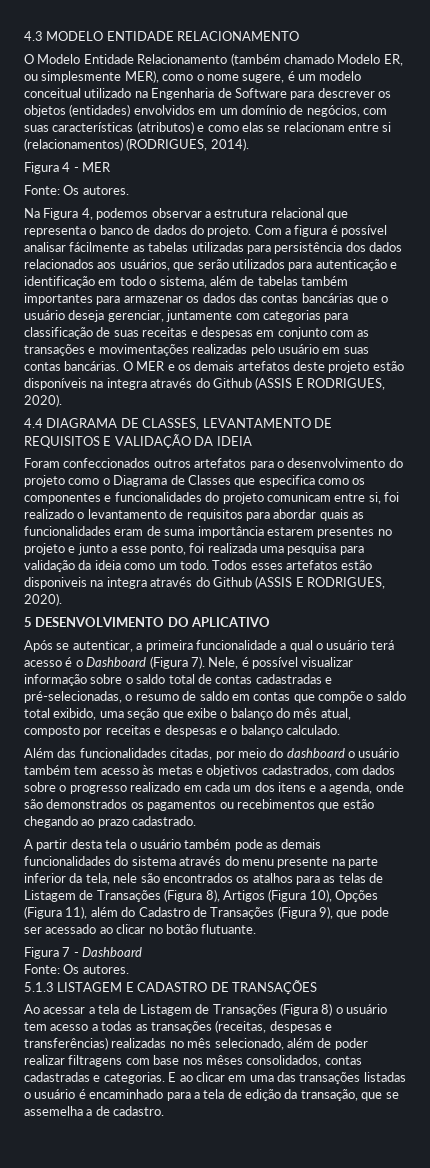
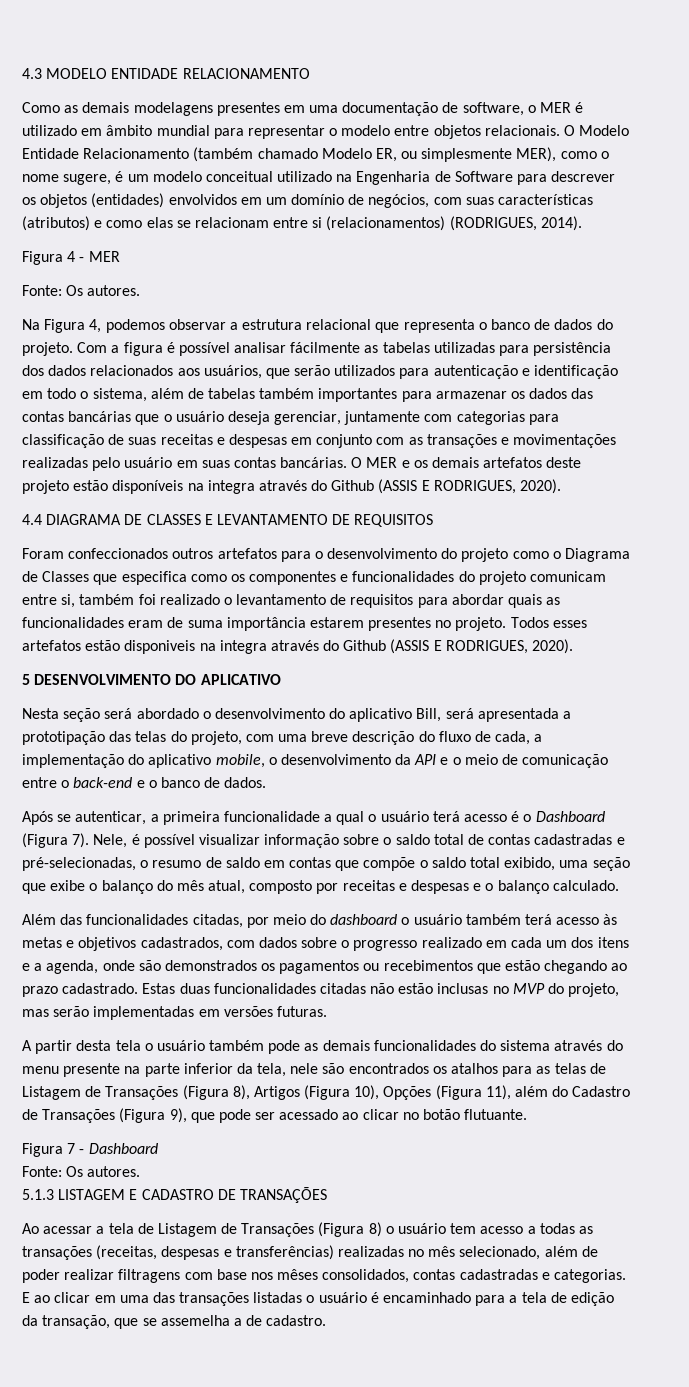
+ Como as demais modelagens presentes em uma documentação de software, o MER é utilizado em âmbito mundial para representar o modelo entre objetos relacionais.
- 4.4 DIAGRAMA DE CLASSES, LEVANTAMENTO DE REQUISITOS E VALIDAÇÃO DA IDEIA
+ 4.4 DIAGRAMA DE CLASSES E LEVANTAMENTO DE REQUISITOS
- Foram confeccionados outros artefatos para o desenvolvimento do projeto como o Diagrama de Classes que especifica como os componentes e funcionalidades do projeto comunicam entre si, foi realizado o levantamento de requisitos para abordar quais as funcionalidades eram de suma importância estarem presentes no projeto e junto a esse ponto, foi realizada uma pesquisa para validação da ideia como um todo.
+ Foram confeccionados outros artefatos para o desenvolvimento do projeto como o Diagrama de Classes que especifica como os componentes e funcionalidades do projeto comunicam entre si, também foi realizado o levantamento de requisitos para abordar quais as funcionalidades eram de suma importância estarem presentes no projeto.
+ Nesta seção será abordado o desenvolvimento do aplicativo Bill, será apresentada a prototipação das telas do projeto, com uma breve descrição do fluxo de cada, a implementação do aplicativo mobile, o desenvolvimento da API e o meio de comunicação entre o back-end e o banco de dados.
- Além das funcionalidades citadas, por meio do dashboard o usuário também tem acesso às metas e objetivos cadastrados, com dados sobre o progresso realizado em cada um dos itens e a agenda, onde são demonstrados os pagamentos ou recebimentos que estão chegando ao prazo cadastrado.
+ Além das funcionalidades citadas, por meio do dashboard o usuário também terá acesso às metas e objetivos cadastrados, com dados sobre o progresso realizado em cada um dos itens e a agenda, onde são demonstrados os pagamentos ou recebimentos que estão chegando ao prazo cadastrado. Estas duas funcionalidades citadas não estão inclusas no MVP do projeto, mas serão implementadas em versões futuras.

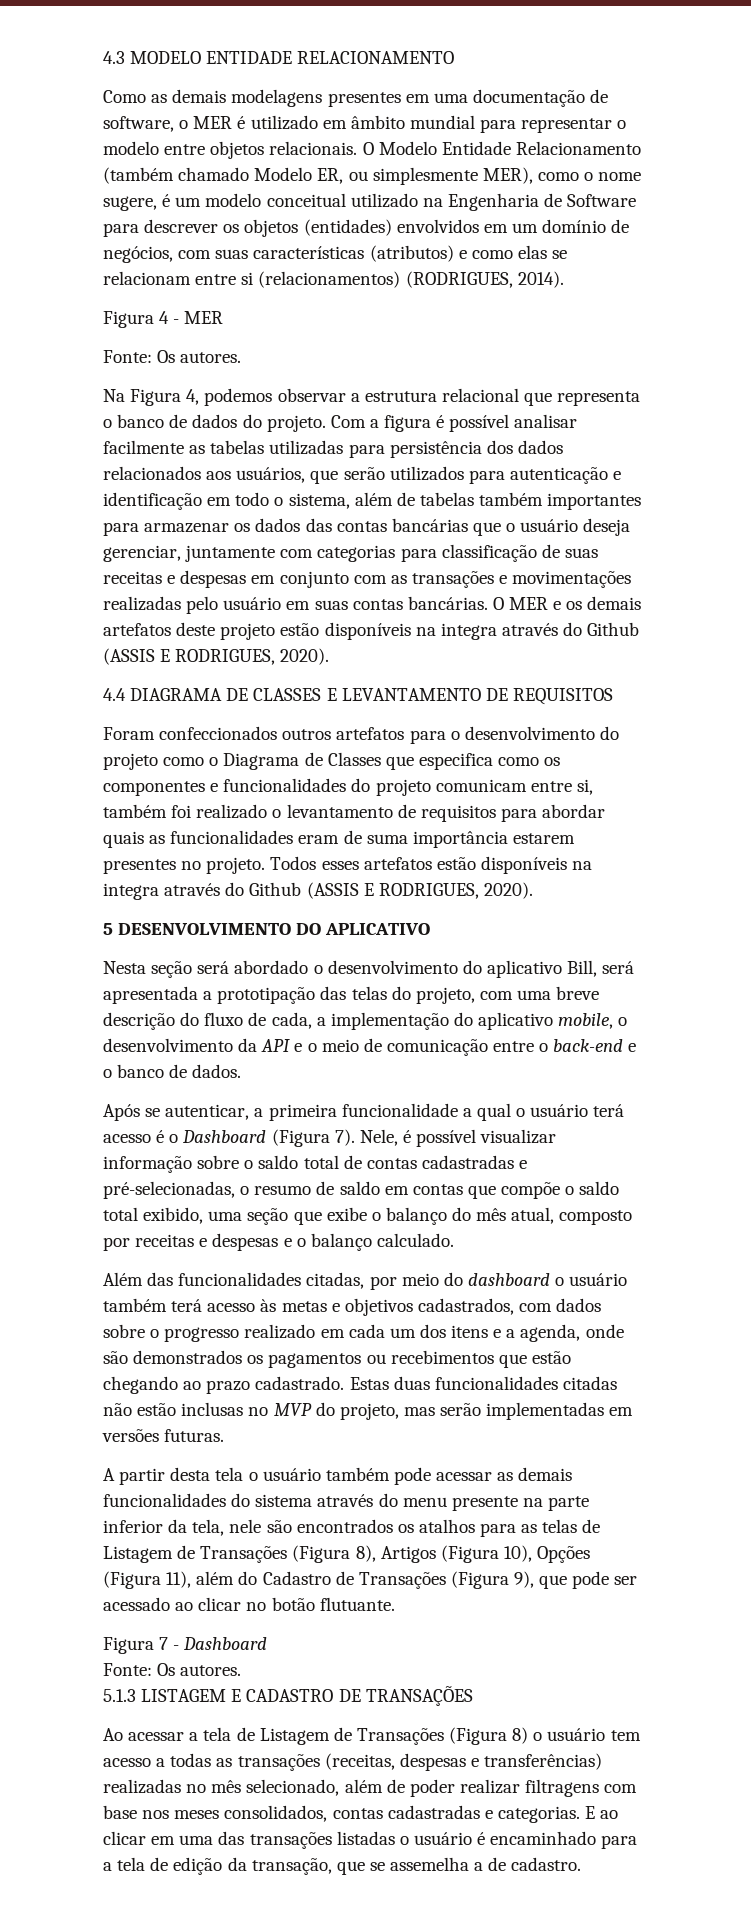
- Com a figura é possível analisar fácilmente as tabelas utilizadas para persistência dos dados relacionados aos usuários, que serão utilizados para autenticação e identificação em todo o sistema, além de tabelas também importantes para armazenar os dados das contas bancárias que o usuário deseja gerenciar, juntamente com categorias para classificação de suas receitas e despesas em conjunto com as transações e movimentações realizadas pelo usuário em suas contas bancárias.
+ Com a figura é possível analisar facilmente as tabelas utilizadas para persistência dos dados relacionados aos usuários, que serão utilizados para autenticação e identificação em todo o sistema, além de tabelas também importantes para armazenar os dados das contas bancárias que o usuário deseja gerenciar, juntamente com categorias para classificação de suas receitas e despesas em conjunto com as transações e movimentações realizadas pelo usuário em suas contas bancárias.
- Todos esses artefatos estão disponiveis na integra através do Github (ASSIS E RODRIGUES, 2020).
+ Todos esses artefatos estão disponíveis na integra através do Github (ASSIS E RODRIGUES, 2020).
- A partir desta tela o usuário também pode as demais funcionalidades do sistema através do menu presente na parte inferior da tela, nele são encontrados os atalhos para as telas de Listagem de Transações (Figura 8), Artigos (Figura 10), Opções (Figura 11), além do Cadastro de Transações (Figura 9), que pode ser acessado ao clicar no botão flutuante.
+ A partir desta tela o usuário também pode acessar as demais funcionalidades do sistema através do menu presente na parte inferior da tela, nele são encontrados os atalhos para as telas de Listagem de Transações (Figura 8), Artigos (Figura 10), Opções (Figura 11), além do Cadastro de Transações (Figura 9), que pode ser acessado ao clicar no botão flutuante.
- Ao acessar a tela de Listagem de Transações (Figura 8) o usuário tem acesso a todas as transações (receitas, despesas e transferências) realizadas no mês selecionado, além de poder realizar filtragens com base nos mêses consolidados, contas cadastradas e categorias.
+ Ao acessar a tela de Listagem de Transações (Figura 8) o usuário tem acesso a todas as transações (receitas, despesas e transferências) realizadas no mês selecionado, além de poder realizar filtragens com base nos meses consolidados, contas cadastradas e categorias.

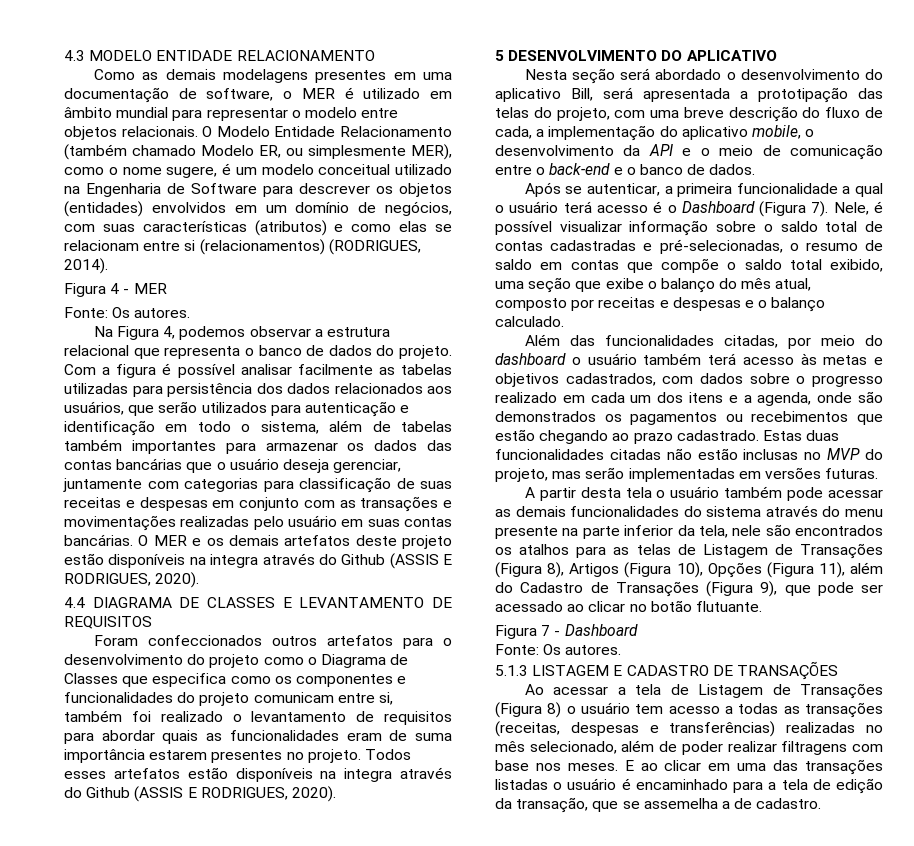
- Ao acessar a tela de Listagem de Transações (Figura 8) o usuário tem acesso a todas as transações (receitas, despesas e transferências) realizadas no mês selecionado, além de poder realizar filtragens com base nos meses consolidados, contas cadastradas e categorias.
+ Ao acessar a tela de Listagem de Transações (Figura 8) o usuário tem acesso a todas as transações (receitas, despesas e transferências) realizadas no mês selecionado, além de poder realizar filtragens com base nos meses.

